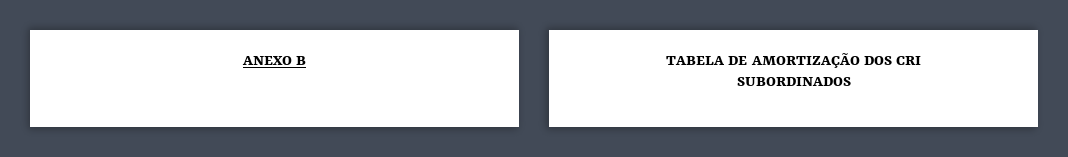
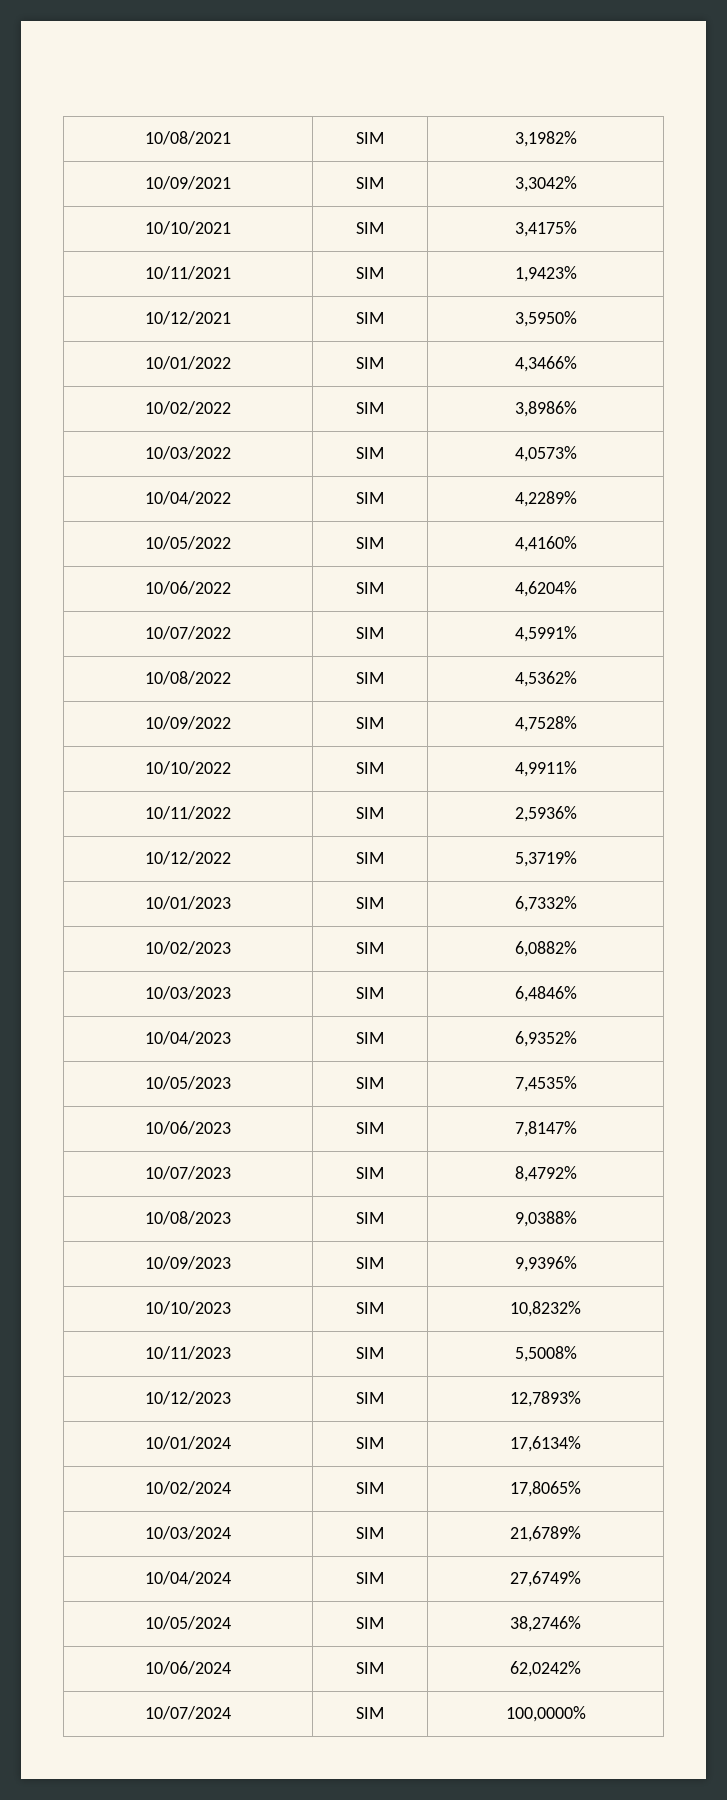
- ANEXO B
- TABELA DE AMORTIZAÇÃO DOS CRI SUBORDINADOS
+ 10/08/2021 | SIM | 3,1982%
+ 10/09/2021 | SIM | 3,3042%
+ 10/10/2021 | SIM | 3,4175%
+ 10/11/2021 | SIM | 1,9423%
+ 10/12/2021 | SIM | 3,5950%
+ 10/01/2022 | SIM | 4,3466%
+ 10/02/2022 | SIM | 3,8986%
+ 10/03/2022 | SIM | 4,0573%
+ 10/04/2022 | SIM | 4,2289%
+ 10/05/2022 | SIM | 4,4160%
+ 10/06/2022 | SIM | 4,6204%
+ 10/07/2022 | SIM | 4,5991%
+ 10/08/2022 | SIM | 4,5362%
+ 10/09/2022 | SIM | 4,7528%
+ 10/10/2022 | SIM | 4,9911%
+ 10/11/2022 | SIM | 2,5936%
+ 10/12/2022 | SIM | 5,3719%
+ 10/01/2023 | SIM | 6,7332%
+ 10/02/2023 | SIM | 6,0882%
+ 10/03/2023 | SIM | 6,4846%
+ 10/04/2023 | SIM | 6,9352%
+ 10/05/2023 | SIM | 7,4535%
+ 10/06/2023 | SIM | 7,8147%
+ 10/07/2023 | SIM | 8,4792%
+ 10/08/2023 | SIM | 9,0388%
+ 10/09/2023 | SIM | 9,9396%
+ 10/10/2023 | SIM | 10,8232%
+ 10/11/2023 | SIM | 5,5008%
+ 10/12/2023 | SIM | 12,7893%
+ 10/01/2024 | SIM | 17,6134%
+ 10/02/2024 | SIM | 17,8065%
+ 10/03/2024 | SIM | 21,6789%
+ 10/04/2024 | SIM | 27,6749%
+ 10/05/2024 | SIM | 38,2746%
+ 10/06/2024 | SIM | 62,0242%
+ 10/07/2024 | SIM | 100,0000%

